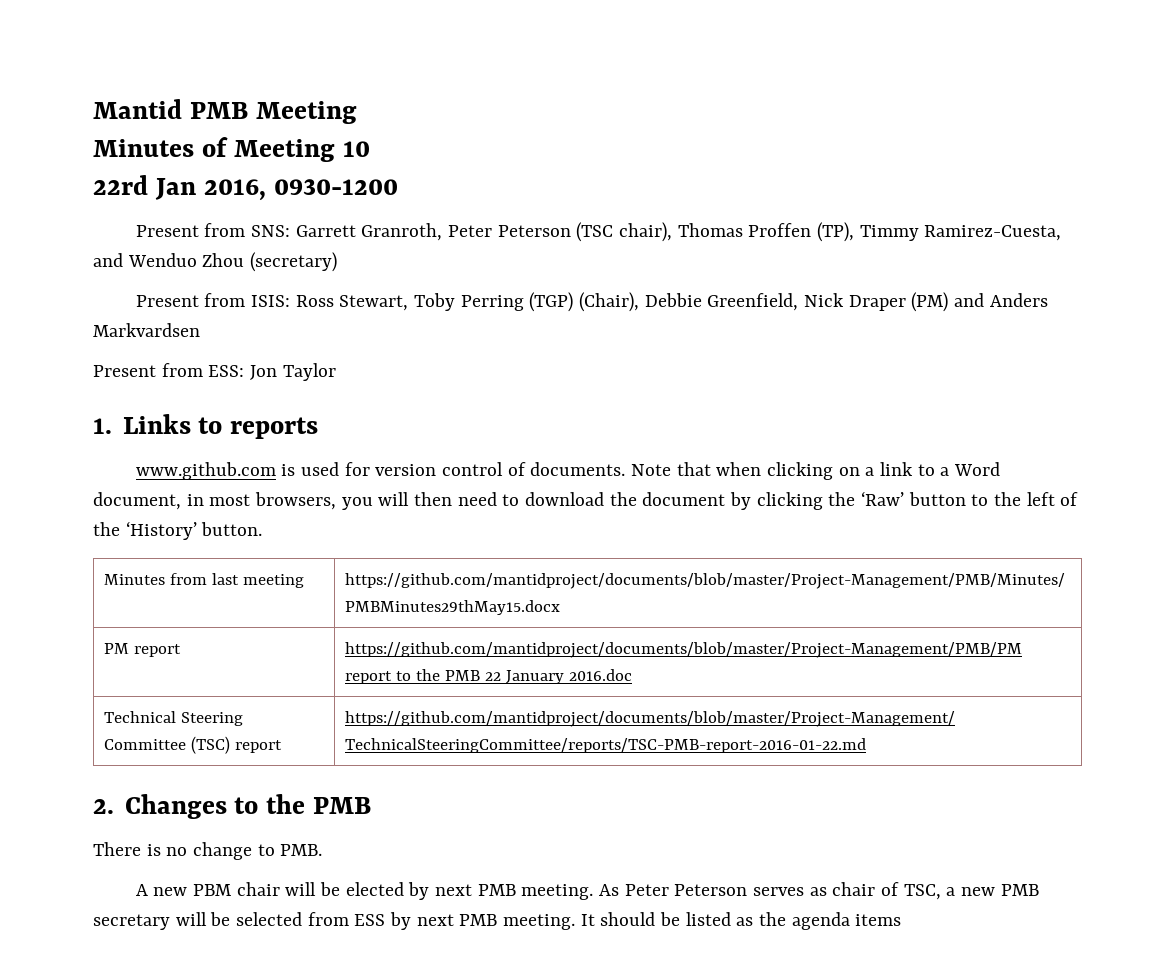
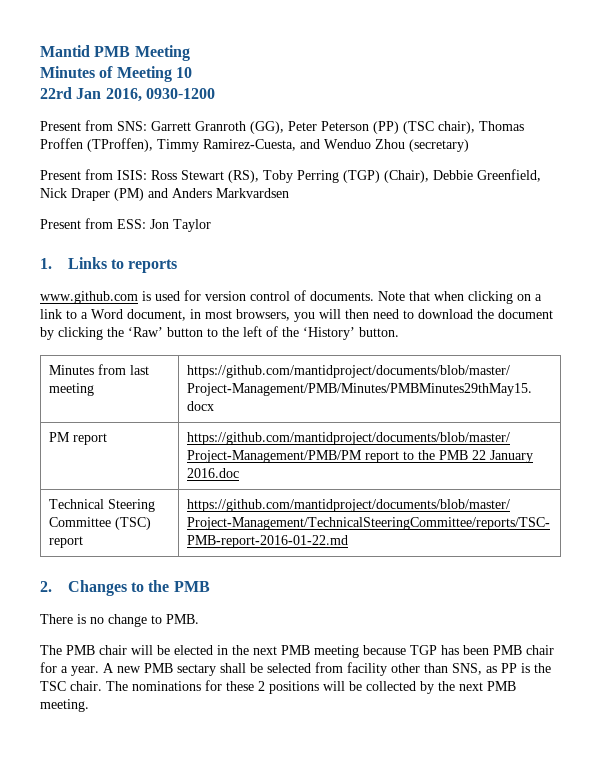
- Present from SNS: Garrett Granroth, Peter Peterson (TSC chair), Thomas Proffen (TP), Timmy Ramirez-Cuesta, and Wenduo Zhou (secretary)
+ Present from SNS: Garrett Granroth (GG), Peter Peterson (PP) (TSC chair), Thomas Proffen (TProffen), Timmy Ramirez-Cuesta, and Wenduo Zhou (secretary)
- Present from ISIS: Ross Stewart, Toby Perring (TGP) (Chair), Debbie Greenfield, Nick Draper (PM) and Anders Markvardsen
+ Present from ISIS: Ross Stewart (RS), Toby Perring (TGP) (Chair), Debbie Greenfield, Nick Draper (PM) and Anders Markvardsen
- A new PBM chair will be elected by next PMB meeting. As Peter Peterson serves as chair of TSC, a new PMB secretary will be selected from ESS by next PMB meeting. It should be listed as the agenda items
+ The PMB chair will be elected in the next PMB meeting because TGP has been PMB chair for a year. A new PMB sectary shall be selected from facility other than SNS, as PP is the TSC chair. The nominations for these 2 positions will be collected by the next PMB meeting.

